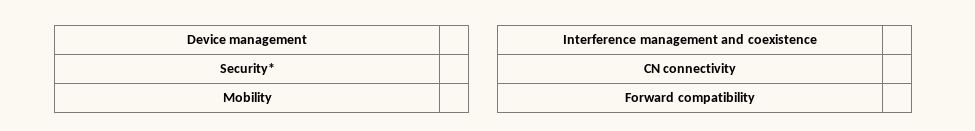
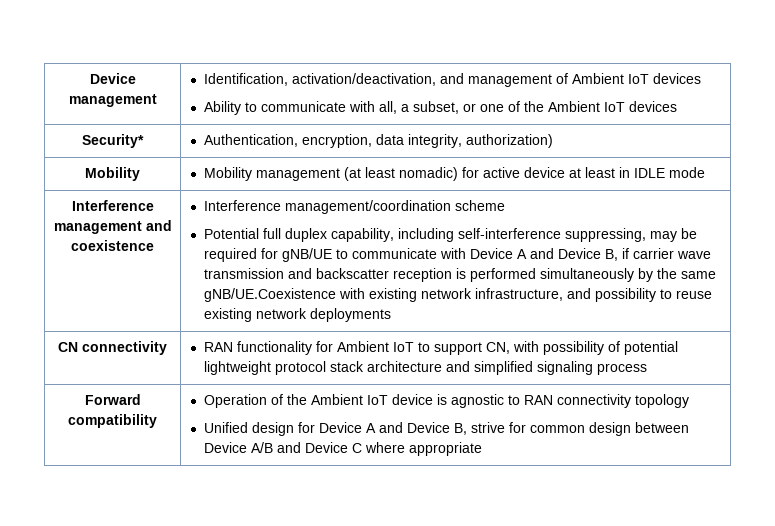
- Device management |
- Security* |
- Mobility |
- Interference management and coexistence |
- CN connectivity |
- Forward compatibility |
+ Device management | Identification, activation/deactivation, and management of Ambient IoT devices
+ Ability to communicate with all, a subset, or one of the Ambient IoT devices
+ Security* | Authentication, encryption, data integrity, authorization)
+ Mobility | Mobility management (at least nomadic) for active device at least in IDLE mode
+ Interference management and coexistence | Interference management/coordination scheme
+ Potential full duplex capability, including self-interference suppressing, may be required for gNB/UE to communicate with Device A and Device B, if carrier wave transmission and backscatter reception is performed simultaneously by the same gNB/UE.Coexistence with existing network infrastructure, and possibility to reuse existing network deployments
+ CN connectivity | RAN functionality for Ambient IoT to support CN, with possibility of potential lightweight protocol stack architecture and simplified signaling process
+ Forward compatibility | Operation of the Ambient IoT device is agnostic to RAN connectivity topology
+ Unified design for Device A and Device B, strive for common design between Device A/B and Device C where appropriate

